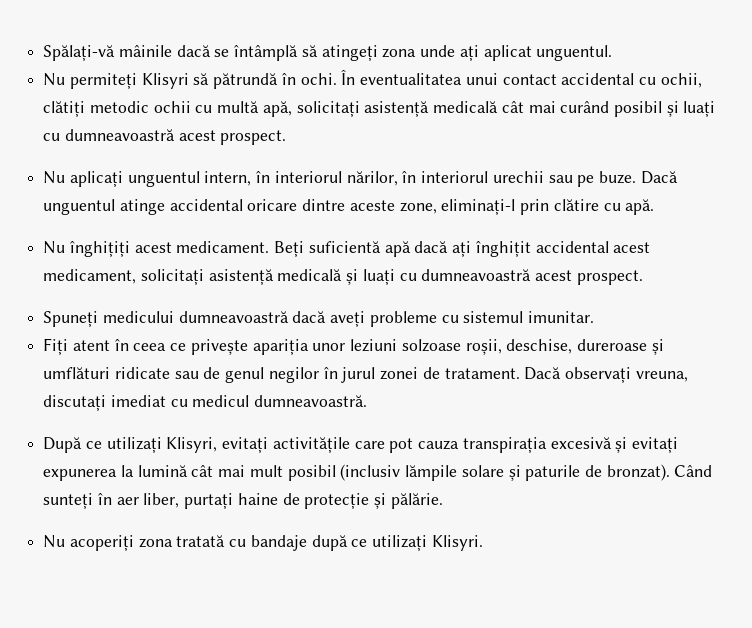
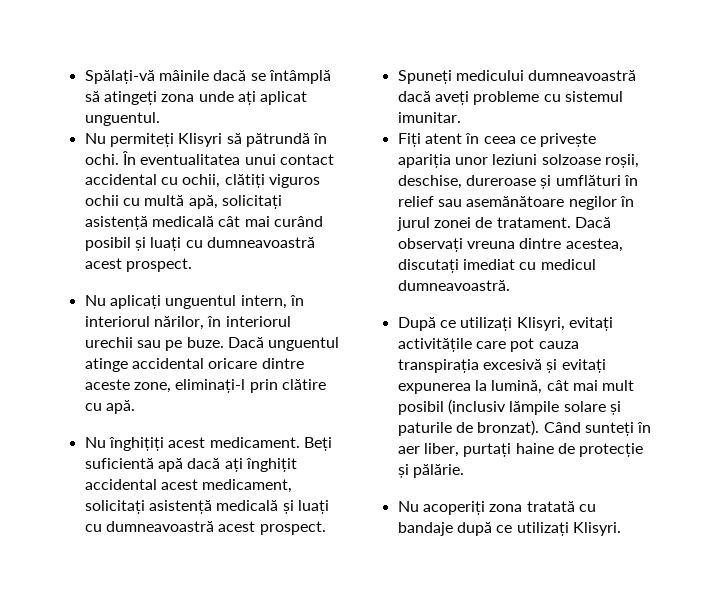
- În eventualitatea unui contact accidental cu ochii, clătiți metodic ochii cu multă apă, solicitați asistență medicală cât mai curând posibil și luați cu dumneavoastră acest prospect.
+ În eventualitatea unui contact accidental cu ochii, clătiți viguros ochii cu multă apă, solicitați asistență medicală cât mai curând posibil și luați cu dumneavoastră acest prospect.
- Fiți atent în ceea ce privește apariția unor leziuni solzoase roșii, deschise, dureroase și umflături ridicate sau de genul negilor în jurul zonei de tratament.
+ Fiți atent în ceea ce privește apariția unor leziuni solzoase roșii, deschise, dureroase și umflături în relief sau asemănătoare negilor în jurul zonei de tratament.
- Dacă observați vreuna, discutați imediat cu medicul dumneavoastră.
+ Dacă observați vreuna dintre acestea, discutați imediat cu medicul dumneavoastră.
- După ce utilizați Klisyri, evitați activitățile care pot cauza transpirația excesivă și evitați expunerea la lumină cât mai mult posibil (inclusiv lămpile solare și paturile de bronzat).
+ După ce utilizați Klisyri, evitați activitățile care pot cauza transpirația excesivă și evitați expunerea la lumină, cât mai mult posibil (inclusiv lămpile solare și paturile de bronzat).

